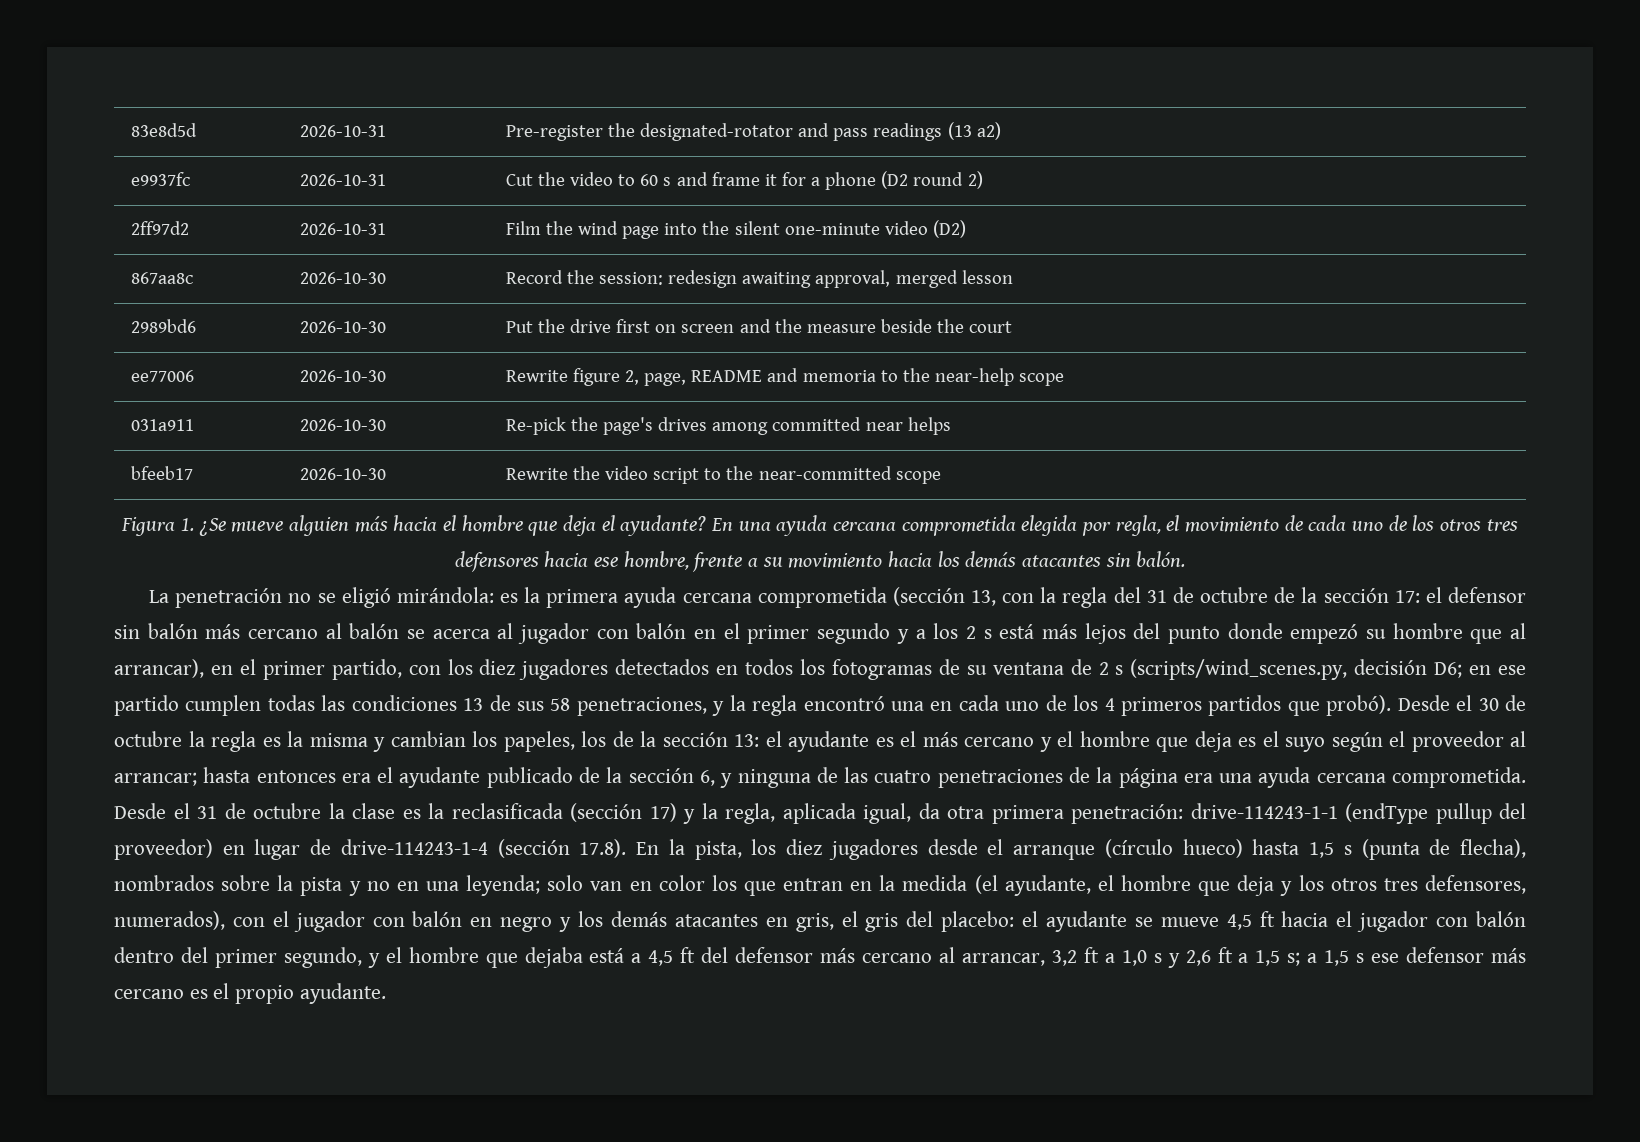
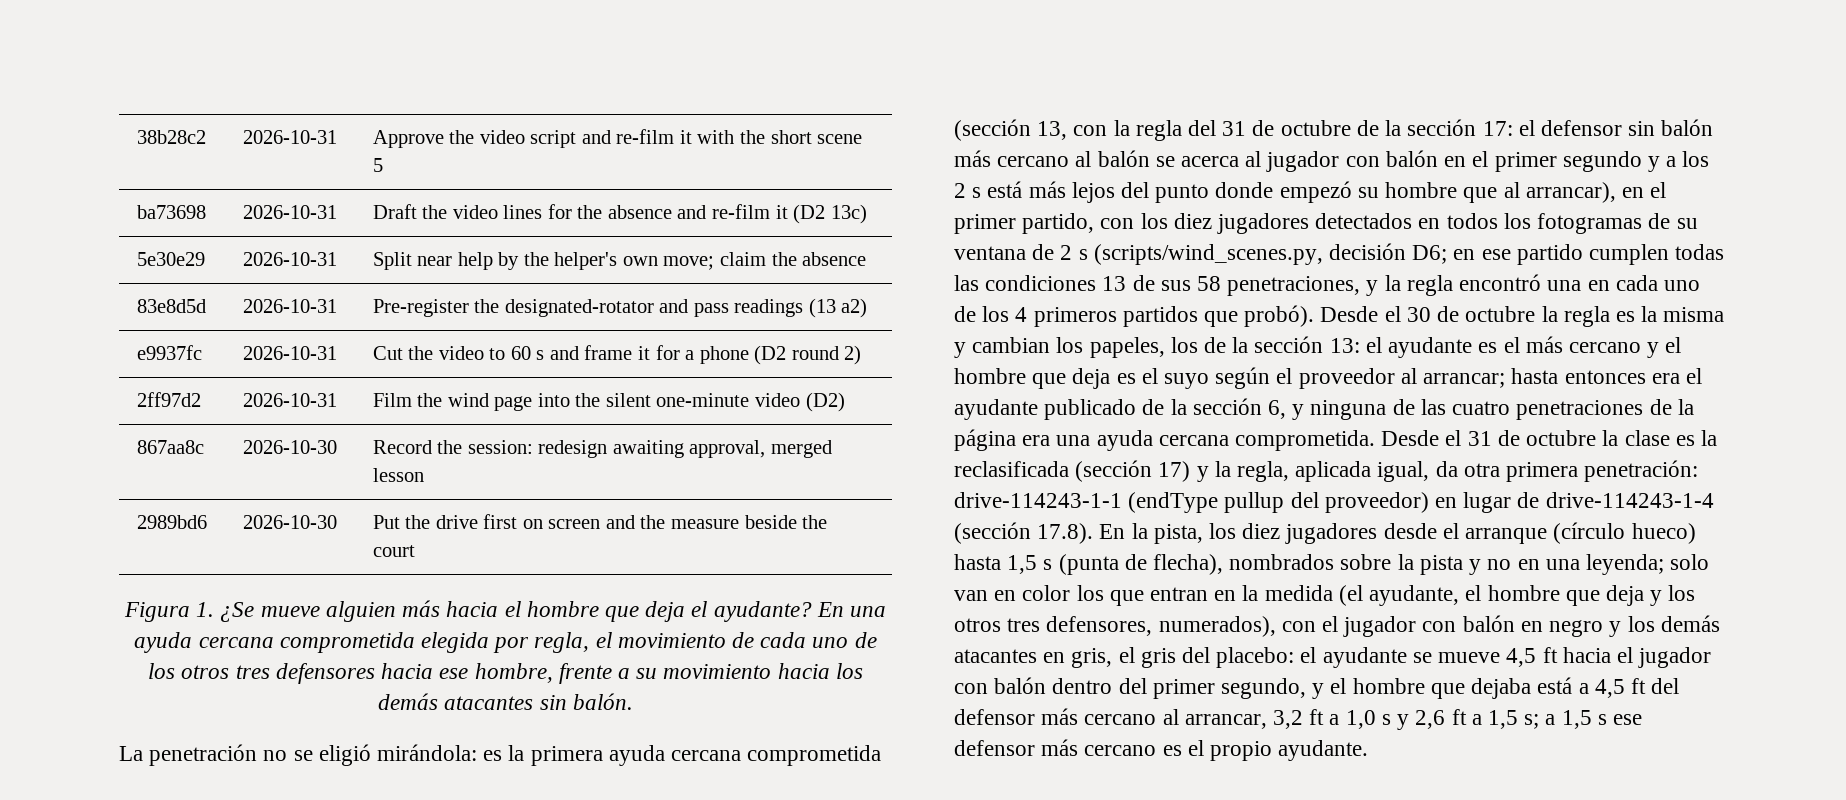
+ 38b28c2 | 2026-10-31 | Approve the video script and re-film it with the short scene 5
+ ba73698 | 2026-10-31 | Draft the video lines for the absence and re-film it (D2 13c)
+ 5e30e29 | 2026-10-31 | Split near help by the helper's own move; claim the absence
- ee77006 | 2026-10-30 | Rewrite figure 2, page, README and memoria to the near-help scope
- 031a911 | 2026-10-30 | Re-pick the page's drives among committed near helps
- bfeeb17 | 2026-10-30 | Rewrite the video script to the near-committed scope

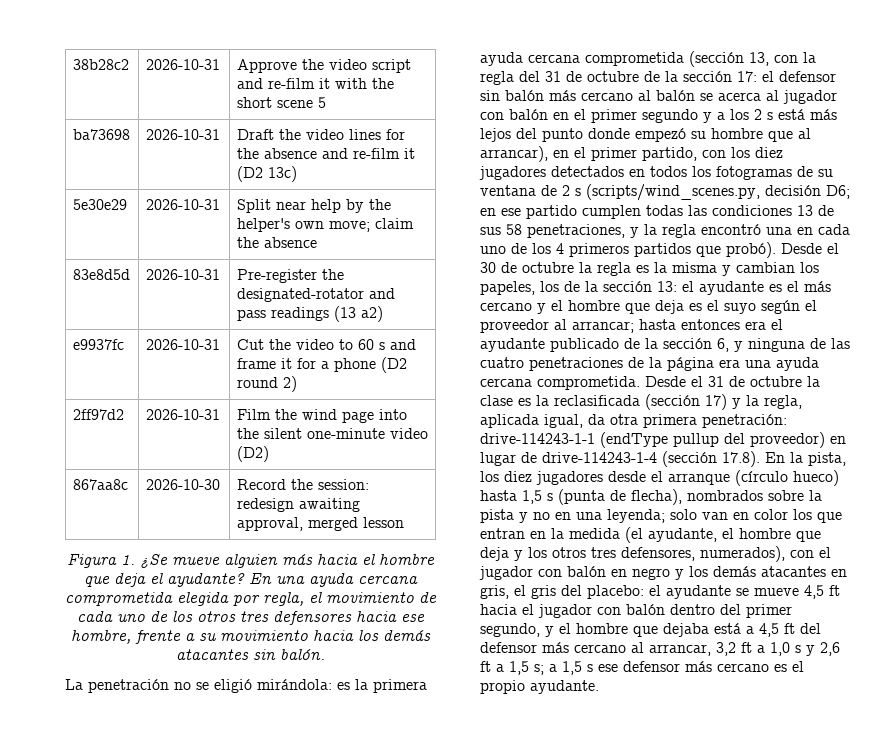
- 2989bd6 | 2026-10-30 | Put the drive first on screen and the measure beside the court

